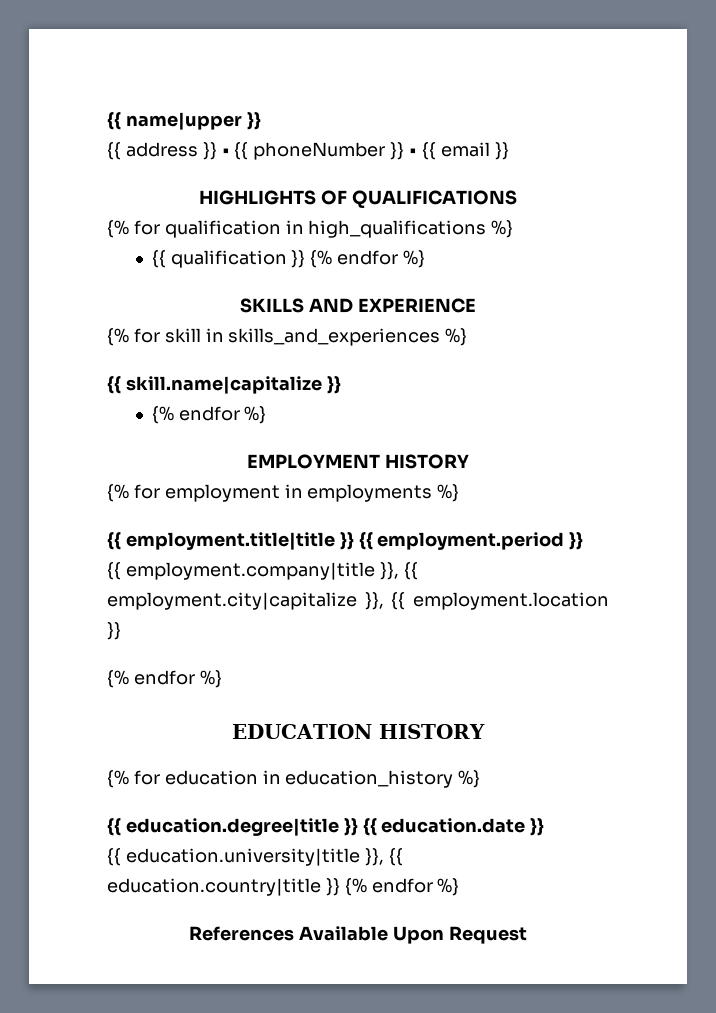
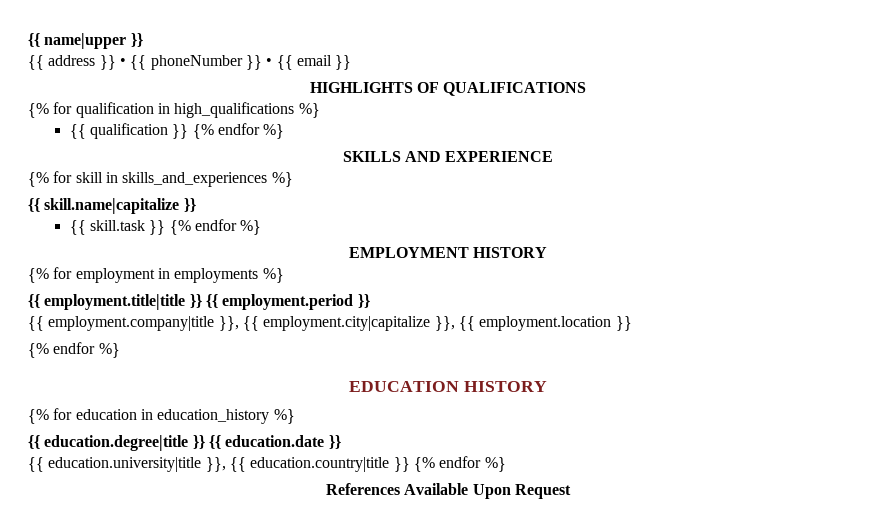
  {{ skill.name|capitalize }}
- {% endfor %}
+ {{ skill.task }} {% endfor %}

